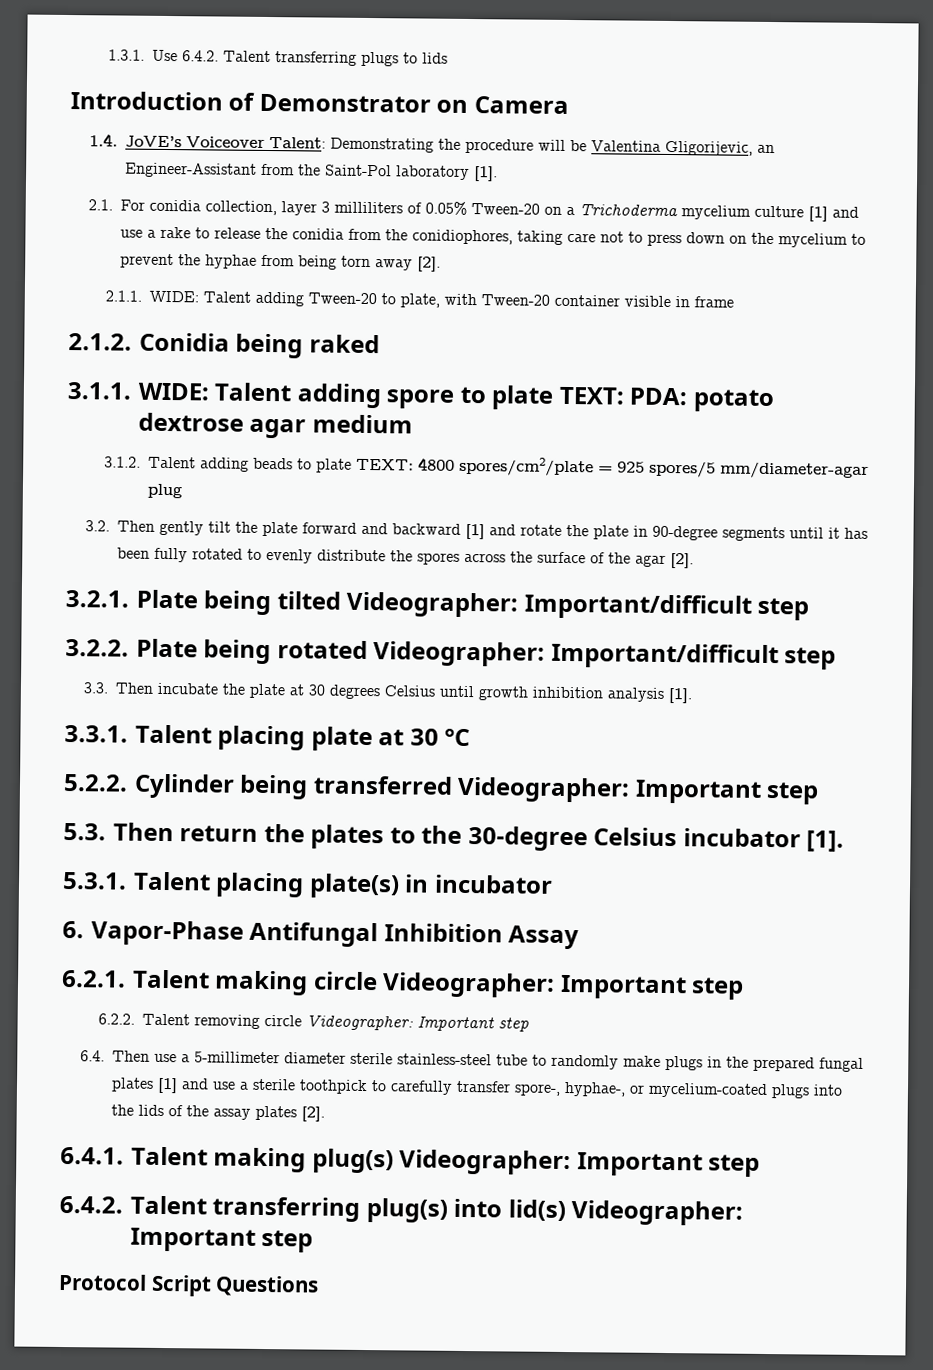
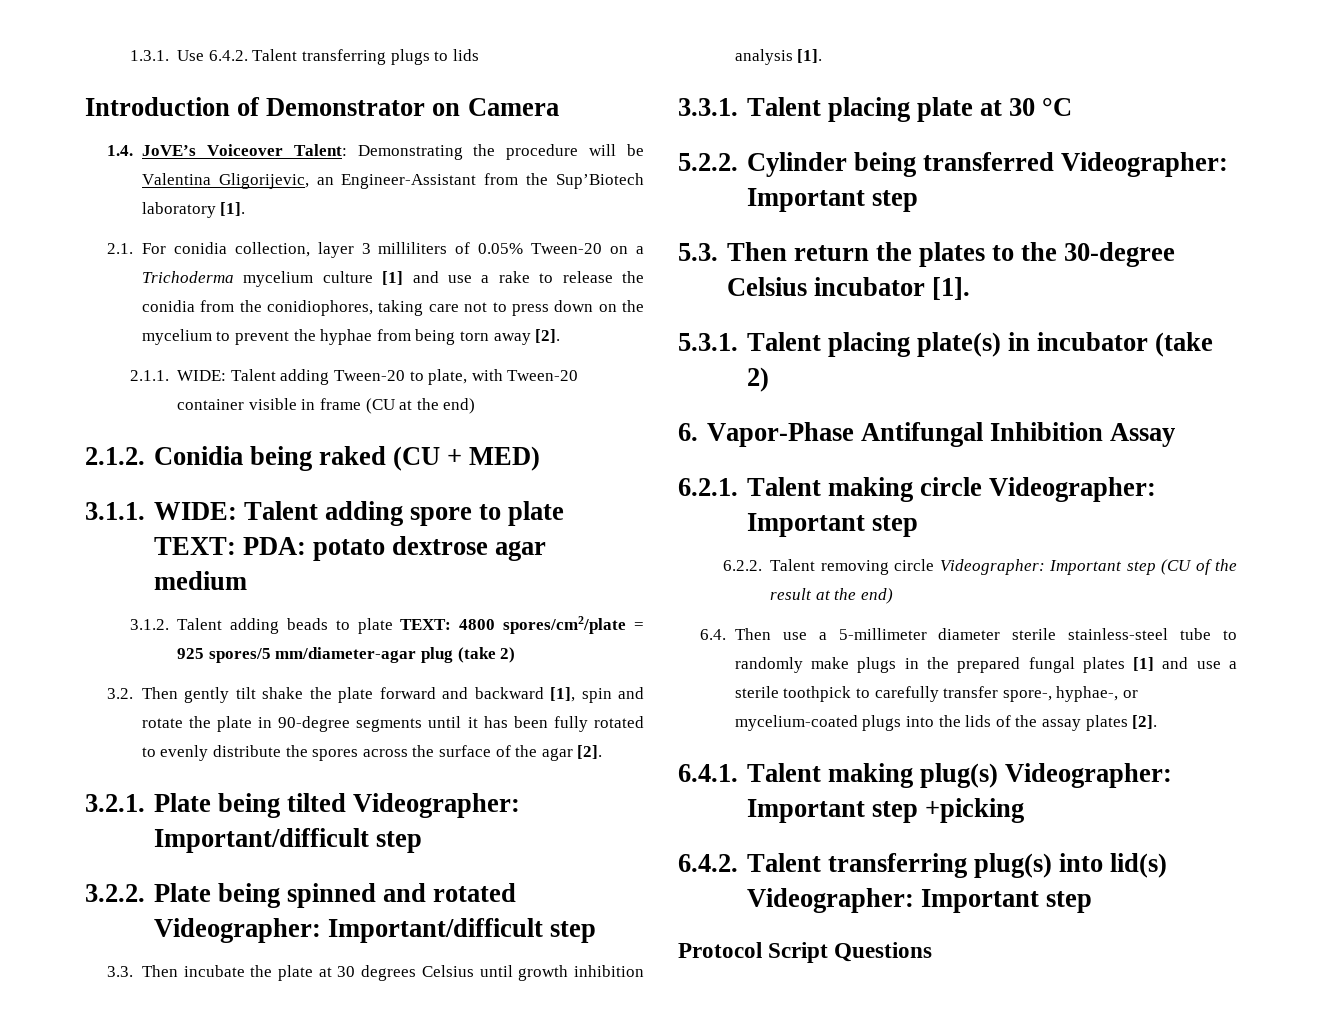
- 1.4. JoVE’s Voiceover Talent: Demonstrating the procedure will be Valentina Gligorijevic, an Engineer-Assistant from the Saint-Pol laboratory [1].
+ 1.4. JoVE’s Voiceover Talent: Demonstrating the procedure will be Valentina Gligorijevic, an Engineer-Assistant from the Sup’Biotech laboratory [1].
- 2.1.1. WIDE: Talent adding Tween-20 to plate, with Tween-20 container visible in frame
+ 2.1.1. WIDE: Talent adding Tween-20 to plate, with Tween-20 container visible in frame (CU at the end)
- 2.1.2. Conidia being raked
+ 2.1.2. Conidia being raked (CU + MED)
- 3.1.2. Talent adding beads to plate TEXT: 4800 spores/cm2/plate = 925 spores/5 mm/diameter-agar plug
+ 3.1.2. Talent adding beads to plate TEXT: 4800 spores/cm2/plate = 925 spores/5 mm/diameter-agar plug (take 2)
- 3.2. Then gently tilt the plate forward and backward [1] and rotate the plate in 90-degree segments until it has been fully rotated to evenly distribute the spores across the surface of the agar [2].
+ 3.2. Then gently tilt shake the plate forward and backward [1], spin and rotate the plate in 90-degree segments until it has been fully rotated to evenly distribute the spores across the surface of the agar [2].
- 3.2.2. Plate being rotated Videographer: Important/difficult step
+ 3.2.2. Plate being spinned and rotated Videographer: Important/difficult step
- 5.3.1. Talent placing plate(s) in incubator
+ 5.3.1. Talent placing plate(s) in incubator (take 2)
- 6.2.2. Talent removing circle Videographer: Important step
+ 6.2.2. Talent removing circle Videographer: Important step (CU of the result at the end)
- 6.4.1. Talent making plug(s) Videographer: Important step
+ 6.4.1. Talent making plug(s) Videographer: Important step +picking

